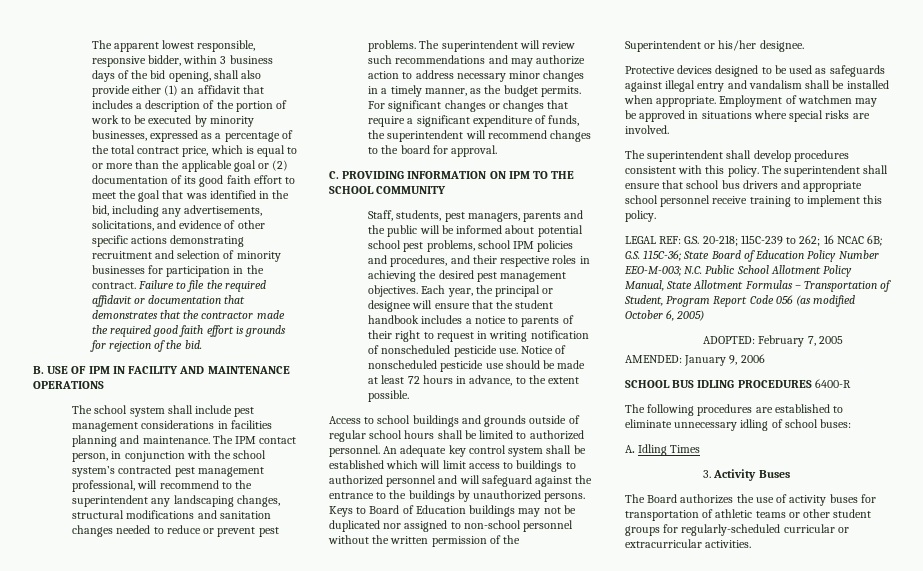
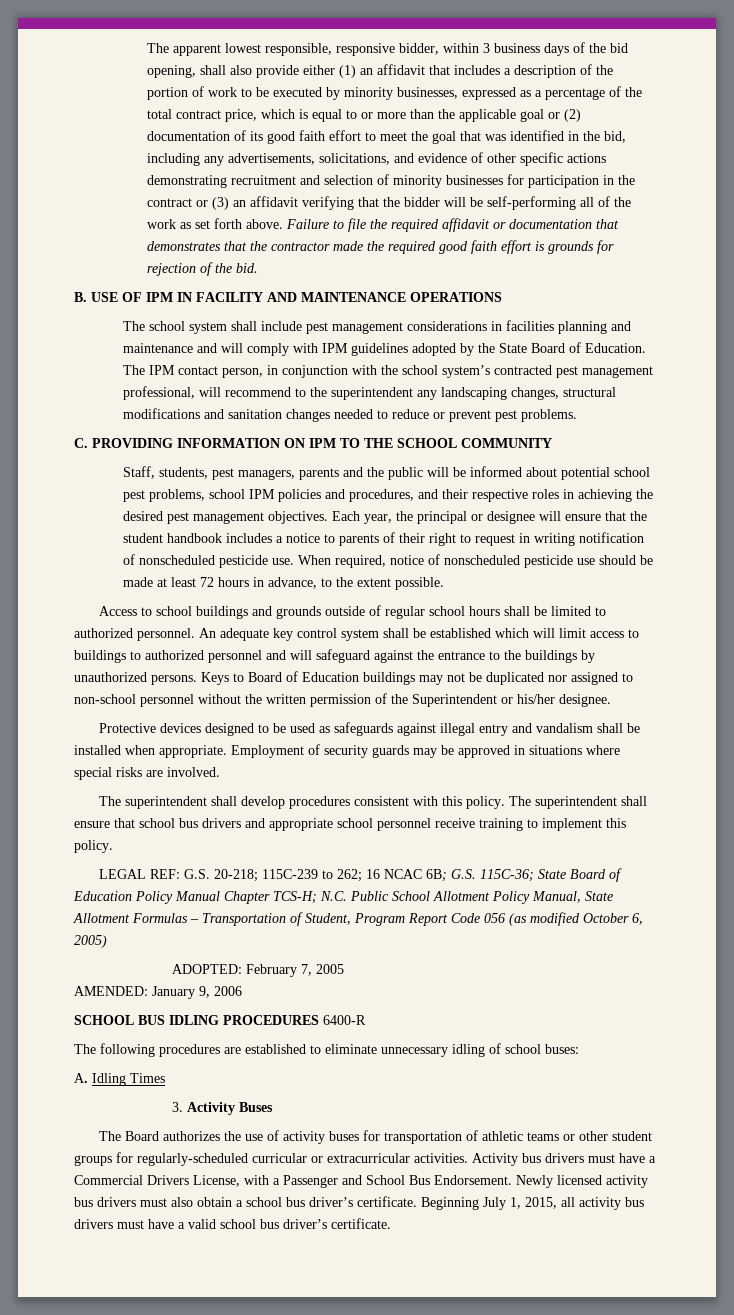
- The apparent lowest responsible, responsive bidder, within 3 business days of the bid opening, shall also provide either (1) an affidavit that includes a description of the portion of work to be executed by minority businesses, expressed as a percentage of the total contract price, which is equal to or more than the applicable goal or (2) documentation of its good faith effort to meet the goal that was identified in the bid, including any advertisements, solicitations, and evidence of other specific actions demonstrating recruitment and selection of minority businesses for participation in the contract.
+ The apparent lowest responsible, responsive bidder, within 3 business days of the bid opening, shall also provide either (1) an affidavit that includes a description of the portion of work to be executed by minority businesses, expressed as a percentage of the total contract price, which is equal to or more than the applicable goal or (2) documentation of its good faith effort to meet the goal that was identified in the bid, including any advertisements, solicitations, and evidence of other specific actions demonstrating recruitment and selection of minority businesses for participation in the contract or (3) an affidavit verifying that the bidder will be self-performing all of the work as set forth above.
- The school system shall include pest management considerations in facilities planning and maintenance.
+ The school system shall include pest management considerations in facilities planning and maintenance and will comply with IPM guidelines adopted by the State Board of Education.
- The superintendent will review such recommendations and may authorize action to address necessary minor changes in a timely manner, as the budget permits. For significant changes or changes that require a significant expenditure of funds, the superintendent will recommend changes to the board for approval.
- Notice of nonscheduled pesticide use should be made at least 72 hours in advance, to the extent possible.
+ When required, notice of nonscheduled pesticide use should be made at least 72 hours in advance, to the extent possible.
- Employment of watchmen may be approved in situations where special risks are involved.
+ Employment of security guards may be approved in situations where special risks are involved.
- LEGAL REF: G.S. 20-218; 115C-239 to 262; 16 NCAC 6B; G.S. 115C-36; State Board of Education Policy Number EEO-M-003; N.C. Public School Allotment Policy Manual, State Allotment Formulas – Transportation of Student, Program Report Code 056 (as modified October 6, 2005)
+ LEGAL REF: G.S. 20-218; 115C-239 to 262; 16 NCAC 6B; G.S. 115C-36; State Board of Education Policy Manual Chapter TCS-H; N.C. Public School Allotment Policy Manual, State Allotment Formulas – Transportation of Student, Program Report Code 056 (as modified October 6, 2005)
+ Activity bus drivers must have a Commercial Drivers License, with a Passenger and School Bus Endorsement. Newly licensed activity bus drivers must also obtain a school bus driver’s certificate. Beginning July 1, 2015, all activity bus drivers must have a valid school bus driver’s certificate.

